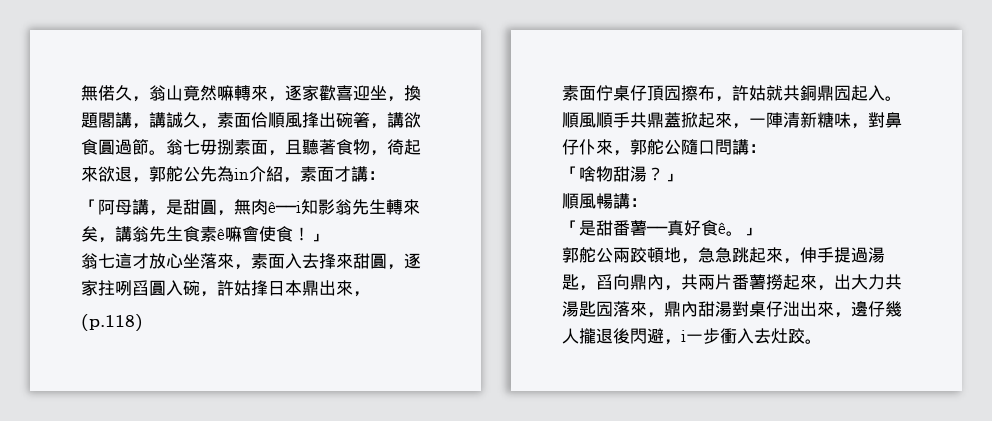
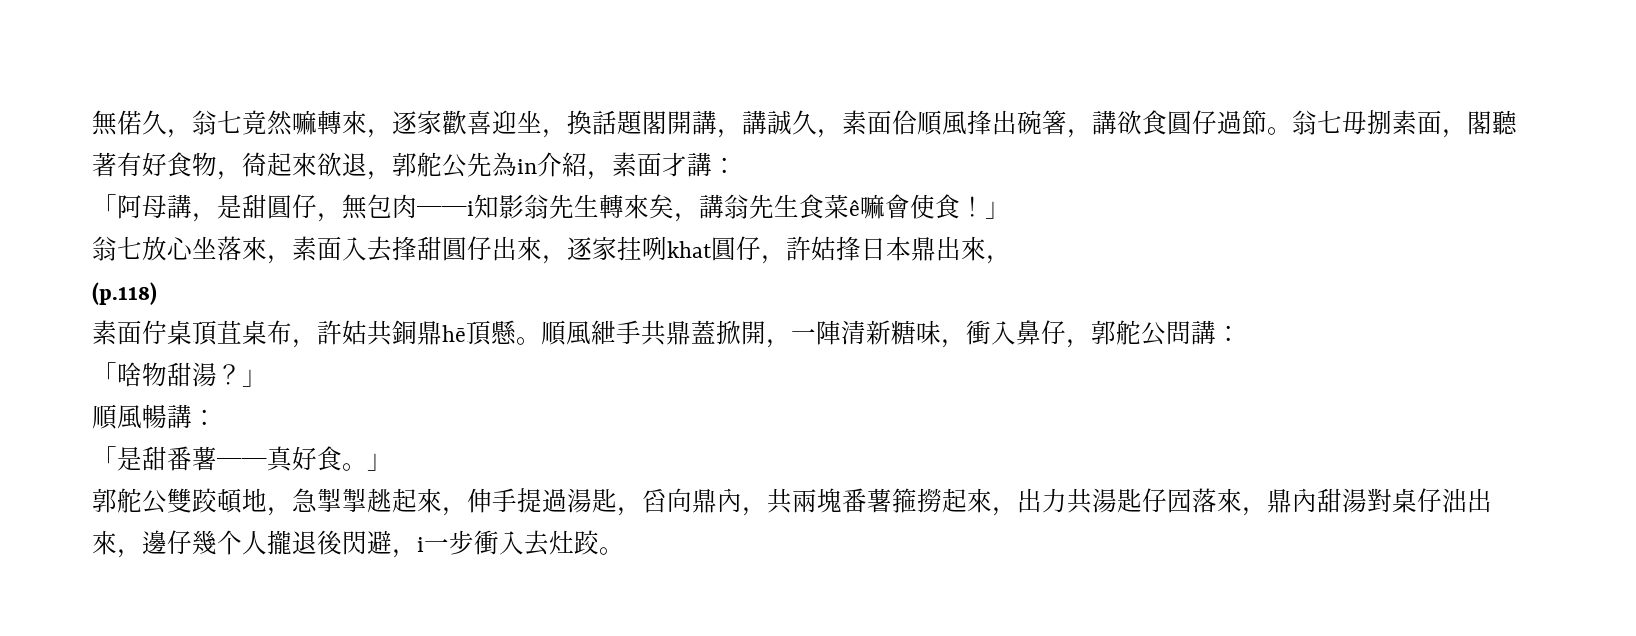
- 無偌久，翁山竟然嘛轉來，逐家歡喜迎坐，換題閣講，講誠久，素面佮順風捀出碗箸，講欲食圓過節。
+ 無偌久，翁七竟然嘛轉來，逐家歡喜迎坐，換話題閣開講，講誠久，素面佮順風捀出碗箸，講欲食圓仔過節。
- 翁七毋捌素面，且聽著食物，徛起來欲退，郭舵公先為in介紹，素面才講：
+ 翁七毋捌素面，閣聽著有好食物，徛起來欲退，郭舵公先為in介紹，素面才講：
- 「阿母講，是甜圓，無肉ê──i知影翁先生轉來矣，講翁先生食素ê嘛會使食！」
+ 「阿母講，是甜圓仔，無包肉──i知影翁先生轉來矣，講翁先生食菜ê嘛會使食！」
- 翁七這才放心坐落來，素面入去捀來甜圓，逐家拄咧舀圓入碗，許姑捀日本鼎出來，
+ 翁七放心坐落來，素面入去捀甜圓仔出來，逐家拄咧khat圓仔，許姑捀日本鼎出來，
- 素面佇桌仔頂囥擦布，許姑就共銅鼎囥起入。順風順手共鼎蓋掀起來，一陣清新糖味，對鼻仔仆來，郭舵公隨口問講：
+ 素面佇桌頂苴桌布，許姑共銅鼎hē頂懸。順風紲手共鼎蓋掀開，一陣清新糖味，衝入鼻仔，郭舵公問講：
- 「是甜番薯──真好食ê。」
+ 「是甜番薯──真好食。」
- 郭舵公兩跤頓地，急急跳起來，伸手提過湯匙，舀向鼎內，共兩片番薯撈起來，出大力共湯匙囥落來，鼎內甜湯對桌仔泏出來，邊仔幾人攏退後閃避，i一步衝入去灶跤。
+ 郭舵公雙跤頓地，急掣掣趒起來，伸手提過湯匙，舀向鼎內，共兩塊番薯箍撈起來，出力共湯匙仔囥落來，鼎內甜湯對桌仔泏出來，邊仔幾个人攏退後閃避，i一步衝入去灶跤。

